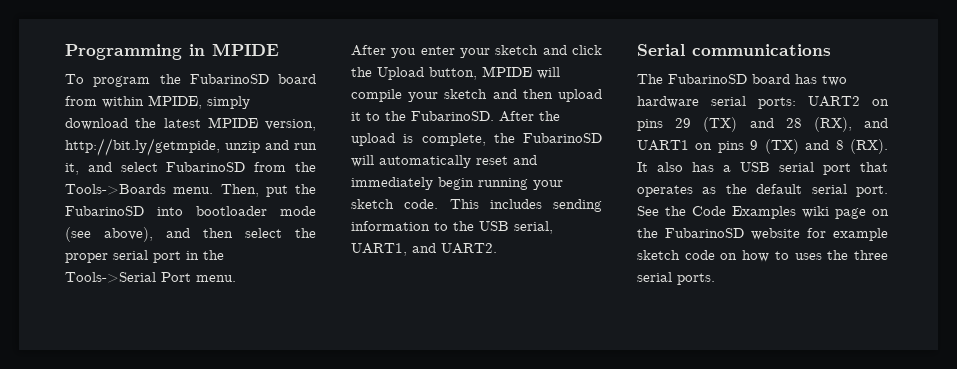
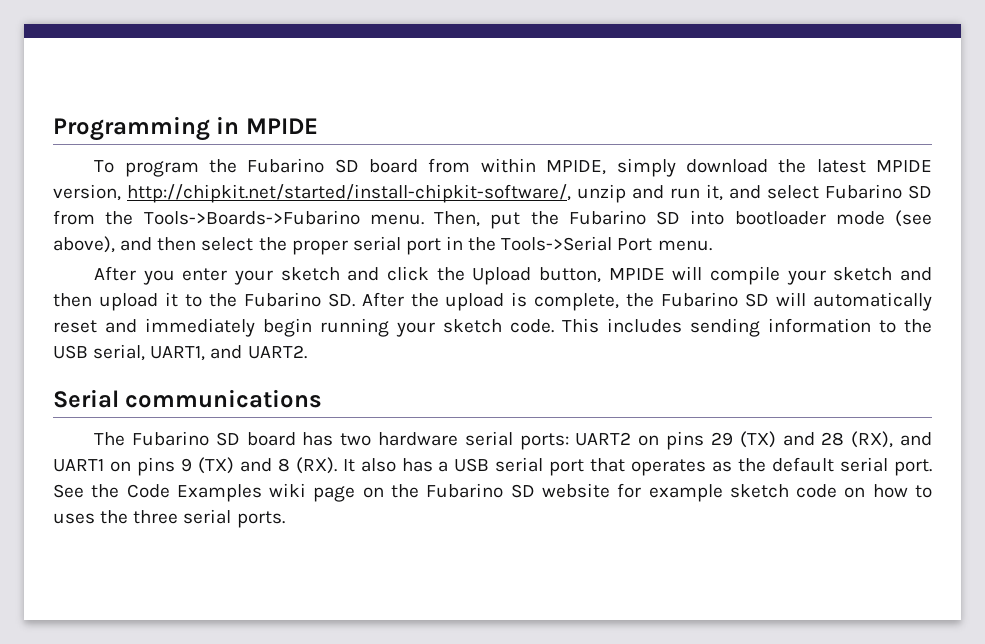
- To program the FubarinoSD board from within MPIDE, simply download the latest MPIDE version, http://bit.ly/getmpide, unzip and run it, and select FubarinoSD from the Tools->Boards menu.
+ To program the Fubarino SD board from within MPIDE, simply download the latest MPIDE version, http://chipkit.net/started/install-chipkit-software/, unzip and run it, and select Fubarino SD from the Tools->Boards->Fubarino menu.
- Then, put the FubarinoSD into bootloader mode (see above), and then select the proper serial port in the Tools->Serial Port menu.
+ Then, put the Fubarino SD into bootloader mode (see above), and then select the proper serial port in the Tools->Serial Port menu.
- After you enter your sketch and click the Upload button, MPIDE will compile your sketch and then upload it to the FubarinoSD. After the upload is complete, the FubarinoSD will automatically reset and immediately begin running your sketch code.
+ After you enter your sketch and click the Upload button, MPIDE will compile your sketch and then upload it to the Fubarino SD. After the upload is complete, the Fubarino SD will automatically reset and immediately begin running your sketch code.
- The FubarinoSD board has two hardware serial ports: UART2 on pins 29 (TX) and 28 (RX), and UART1 on pins 9 (TX) and 8 (RX). It also has a USB serial port that operates as the default serial port.
+ The Fubarino SD board has two hardware serial ports: UART2 on pins 29 (TX) and 28 (RX), and UART1 on pins 9 (TX) and 8 (RX). It also has a USB serial port that operates as the default serial port.
- See the Code Examples wiki page on the FubarinoSD website for example sketch code on how to uses the three serial ports.
+ See the Code Examples wiki page on the Fubarino SD website for example sketch code on how to uses the three serial ports.

